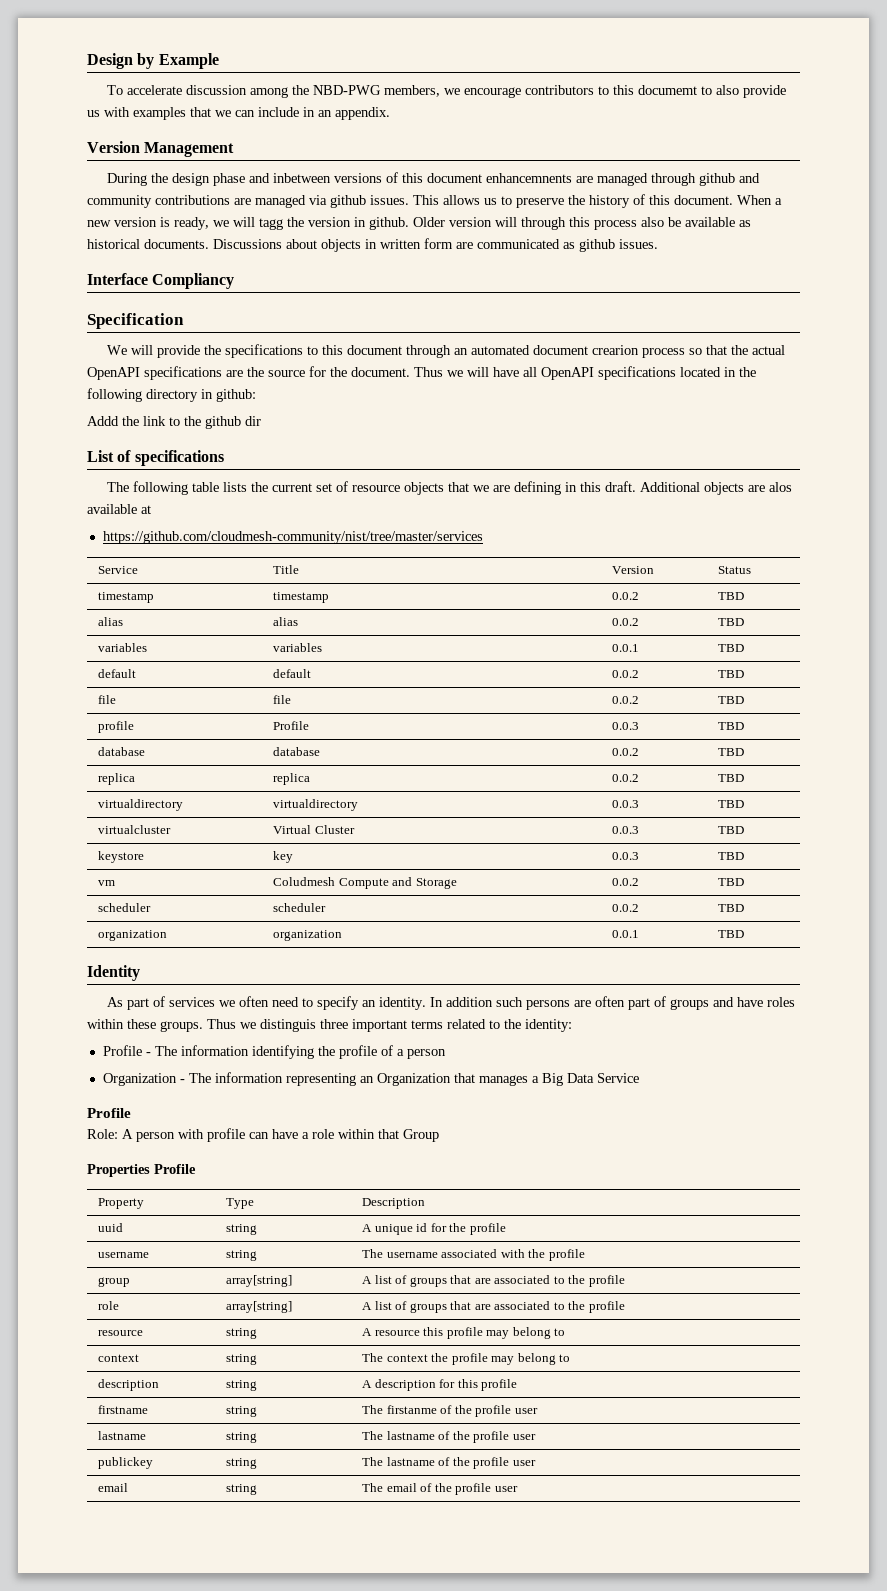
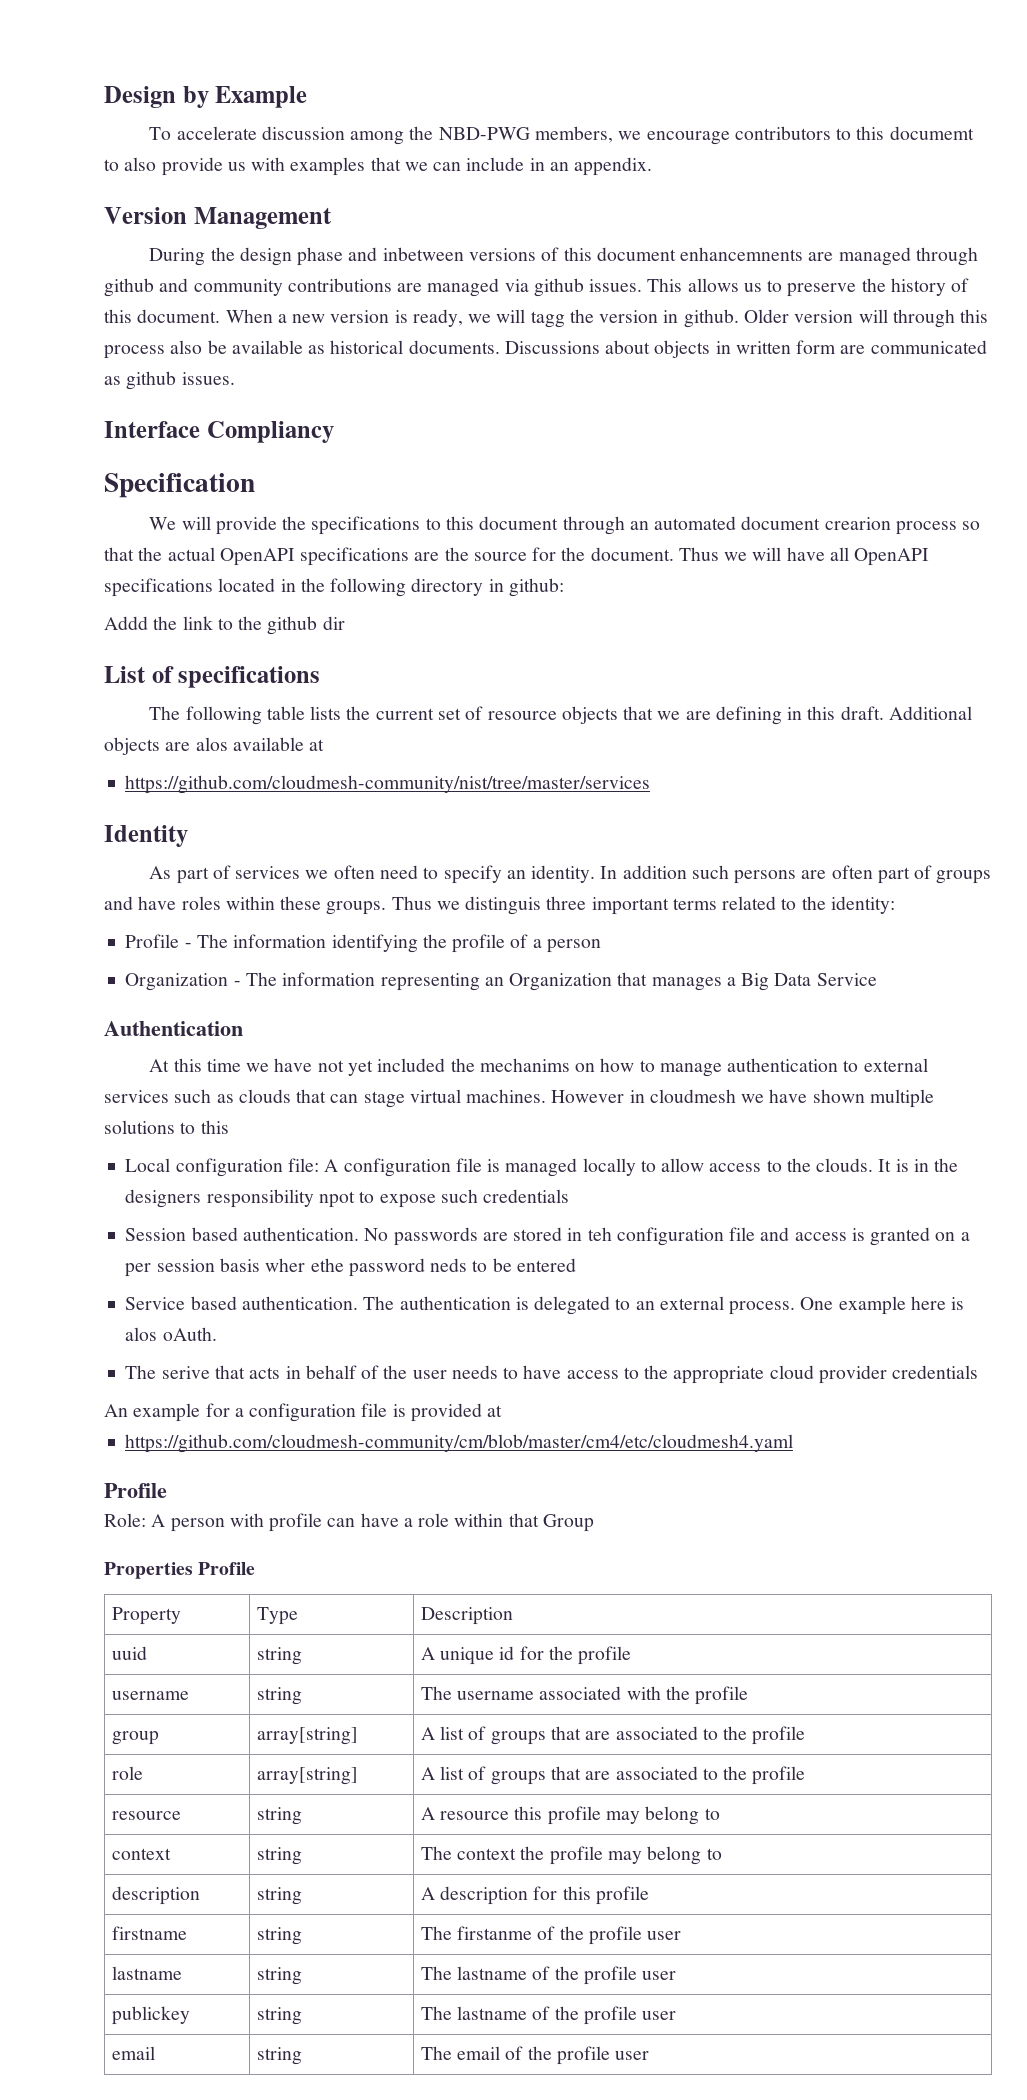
- Service | Title | Version | Status
- timestamp | timestamp | 0.0.2 | TBD
- alias | alias | 0.0.2 | TBD
- variables | variables | 0.0.1 | TBD
- default | default | 0.0.2 | TBD
- file | file | 0.0.2 | TBD
- profile | Profile | 0.0.3 | TBD
- database | database | 0.0.2 | TBD
- replica | replica | 0.0.2 | TBD
- virtualdirectory | virtualdirectory | 0.0.3 | TBD
- virtualcluster | Virtual Cluster | 0.0.3 | TBD
- keystore | key | 0.0.3 | TBD
- vm | Coludmesh Compute and Storage | 0.0.2 | TBD
- scheduler | scheduler | 0.0.2 | TBD
- organization | organization | 0.0.1 | TBD
+ Authentication
+ At this time we have not yet included the mechanims on how to manage authentication to external services such as clouds that can stage virtual machines. However in cloudmesh we have shown multiple solutions to this
+ Local configuration file: A configuration file is managed locally to allow access to the clouds. It is in the designers responsibility npot to expose such credentials
+ Session based authentication. No passwords are stored in teh configuration file and access is granted on a per session basis wher ethe password neds to be entered
+ Service based authentication. The authentication is delegated to an external process. One example here is alos oAuth.
+ The serive that acts in behalf of the user needs to have access to the appropriate cloud provider credentials
+ An example for a configuration file is provided at
+ https://github.com/cloudmesh-community/cm/blob/master/cm4/etc/cloudmesh4.yaml

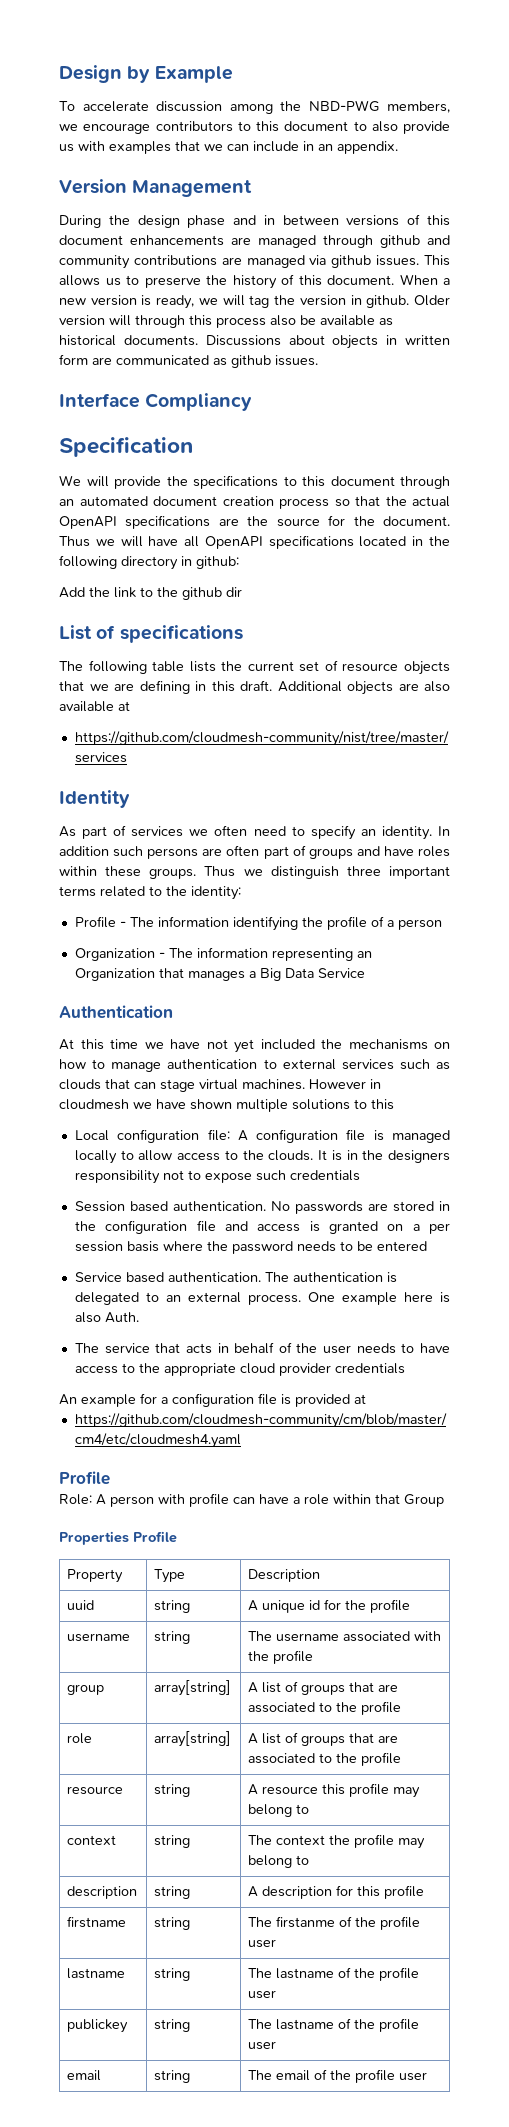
- To accelerate discussion among the NBD-PWG members, we encourage contributors to this documemt to also provide us with examples that we can include in an appendix.
+ To accelerate discussion among the NBD-PWG members, we encourage contributors to this document to also provide us with examples that we can include in an appendix.
- During the design phase and inbetween versions of this document enhancemnents are managed through github and community contributions are managed via github issues.
+ During the design phase and in between versions of this document enhancements are managed through github and community contributions are managed via github issues.
- When a new version is ready, we will tagg the version in github.
+ When a new version is ready, we will tag the version in github.
- We will provide the specifications to this document through an automated document crearion process so that the actual OpenAPI specifications are the source for the document.
+ We will provide the specifications to this document through an automated document creation process so that the actual OpenAPI specifications are the source for the document.
- Addd the link to the github dir
+ Add the link to the github dir
- Additional objects are alos available at
+ Additional objects are also available at
- Thus we distinguis three important terms related to the identity:
+ Thus we distinguish three important terms related to the identity:
- At this time we have not yet included the mechanims on how to manage authentication to external services such as clouds that can stage virtual machines.
+ At this time we have not yet included the mechanisms on how to manage authentication to external services such as clouds that can stage virtual machines.
- It is in the designers responsibility npot to expose such credentials
+ It is in the designers responsibility not to expose such credentials
- No passwords are stored in teh configuration file and access is granted on a per session basis wher ethe password neds to be entered
+ No passwords are stored in the configuration file and access is granted on a per session basis where the password needs to be entered
- One example here is alos oAuth.
- The serive that acts in behalf of the user needs to have access to the appropriate cloud provider credentials
+ One example here is also Auth.
+ The service that acts in behalf of the user needs to have access to the appropriate cloud provider credentials

